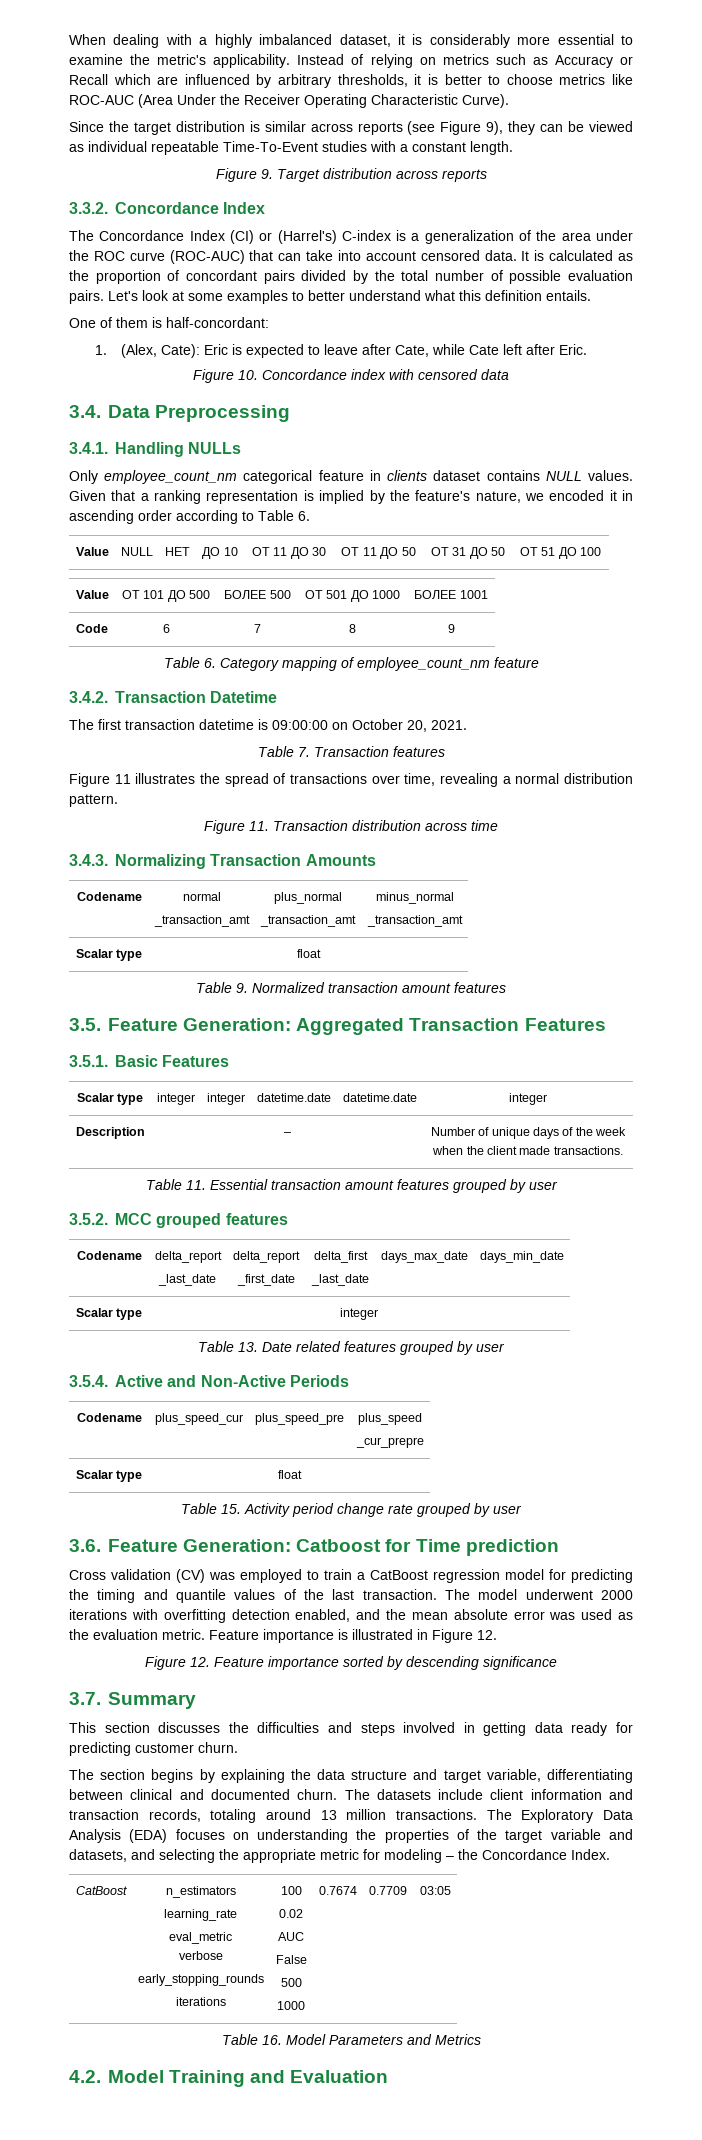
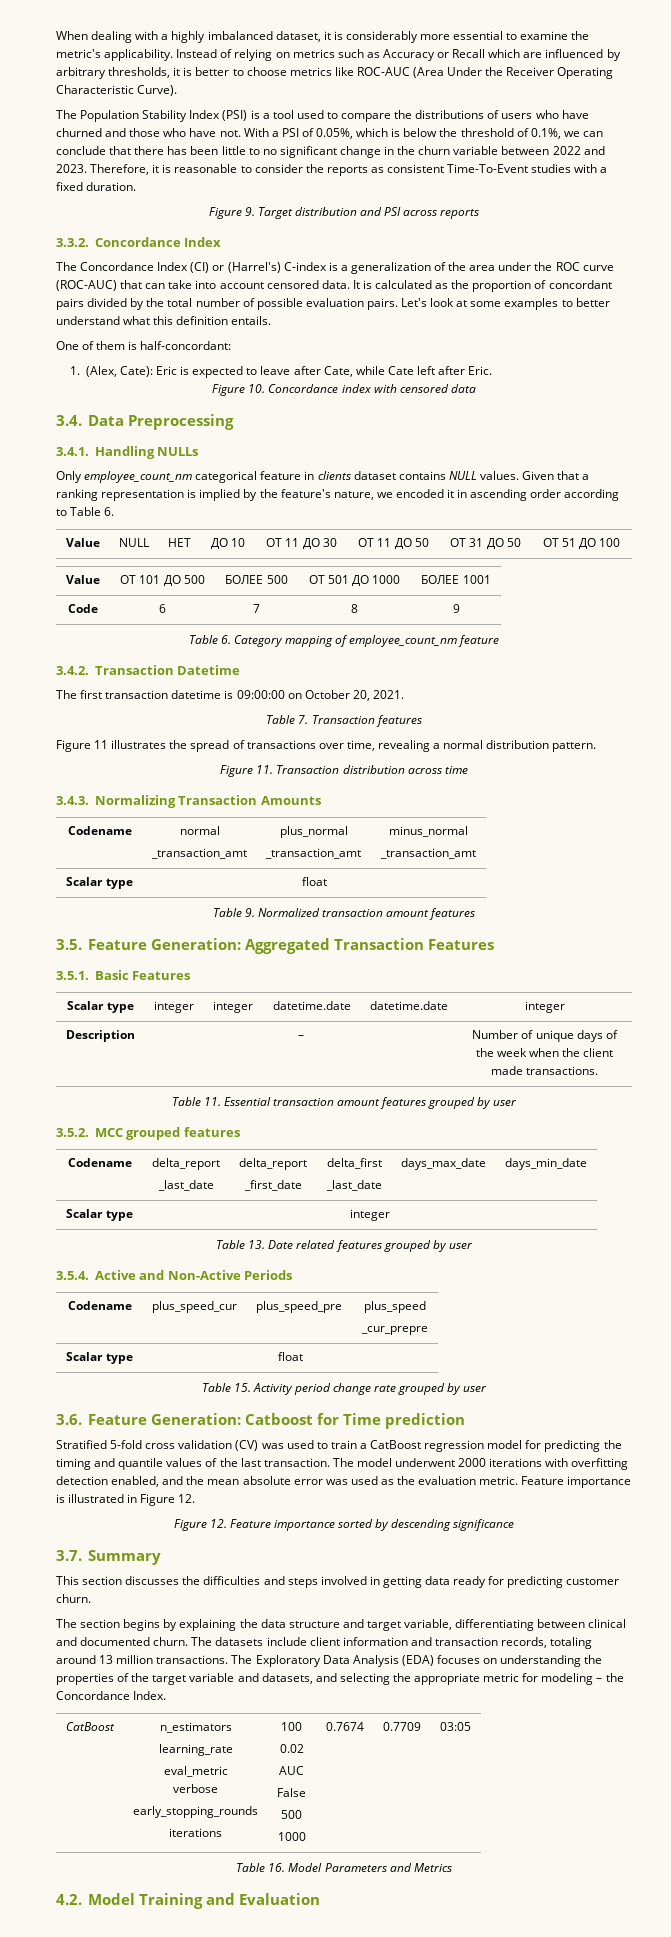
- Since the target distribution is similar across reports (see Figure 9), they can be viewed as individual repeatable Time-To-Event studies with a constant length.
+ The Population Stability Index (PSI) is a tool used to compare the distributions of users who have churned and those who have not. With a PSI of 0.05%, which is below the threshold of 0.1%, we can conclude that there has been little to no significant change in the churn variable between 2022 and 2023. Therefore, it is reasonable to consider the reports as consistent Time-To-Event studies with a fixed duration.
- Figure 9. Target distribution across reports
+ Figure 9. Target distribution and PSI across reports
- Cross validation (CV) was employed to train a CatBoost regression model for predicting the timing and quantile values of the last transaction.
+ Stratified 5-fold cross validation (CV) was used to train a CatBoost regression model for predicting the timing and quantile values of the last transaction.

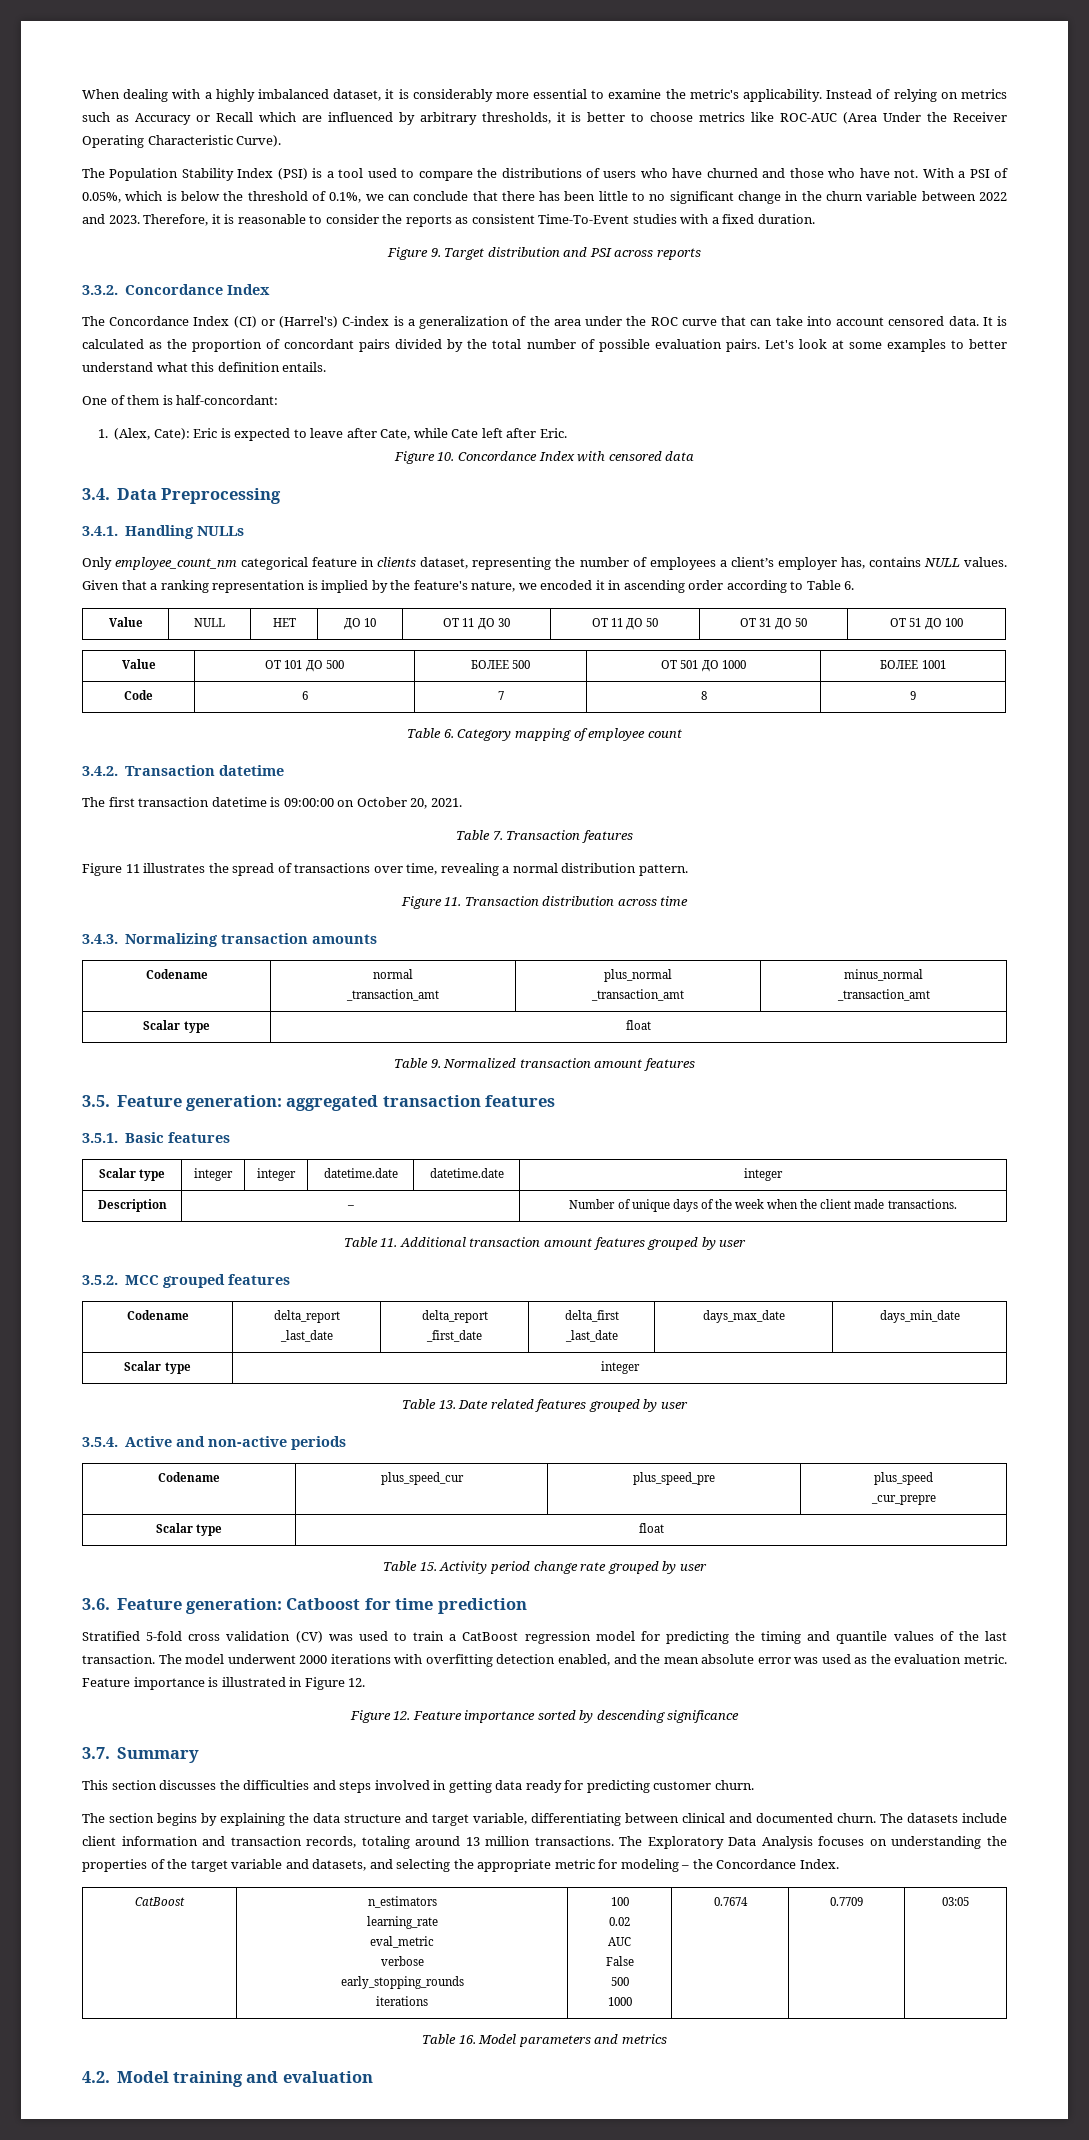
- The Concordance Index (CI) or (Harrel's) C-index is a generalization of the area under the ROC curve (ROC-AUC) that can take into account censored data.
+ The Concordance Index (CI) or (Harrel's) C-index is a generalization of the area under the ROC curve that can take into account censored data.
- Figure 10. Concordance index with censored data
+ Figure 10. Concordance Index with censored data
- Only employee_count_nm categorical feature in clients dataset contains NULL values.
+ Only employee_count_nm categorical feature in clients dataset, representing the number of employees a client’s employer has, contains NULL values.
- Table 6. Category mapping of employee_count_nm feature
+ Table 6. Category mapping of employee count
- 3.4.2. Transaction Datetime
+ 3.4.2. Transaction datetime
- 3.4.3. Normalizing Transaction Amounts
+ 3.4.3. Normalizing transaction amounts
- 3.5. Feature Generation: Aggregated Transaction Features
+ 3.5. Feature generation: aggregated transaction features
- 3.5.1. Basic Features
+ 3.5.1. Basic features
- Table 11. Essential transaction amount features grouped by user
+ Table 11. Additional transaction amount features grouped by user
- 3.5.4. Active and Non-Active Periods
+ 3.5.4. Active and non-active periods
- 3.6. Feature Generation: Catboost for Time prediction
+ 3.6. Feature generation: Catboost for time prediction
- The Exploratory Data Analysis (EDA) focuses on understanding the properties of the target variable and datasets, and selecting the appropriate metric for modeling – the Concordance Index.
+ The Exploratory Data Analysis focuses on understanding the properties of the target variable and datasets, and selecting the appropriate metric for modeling – the Concordance Index.
- Table 16. Model Parameters and Metrics
+ Table 16. Model parameters and metrics
- 4.2. Model Training and Evaluation
+ 4.2. Model training and evaluation

